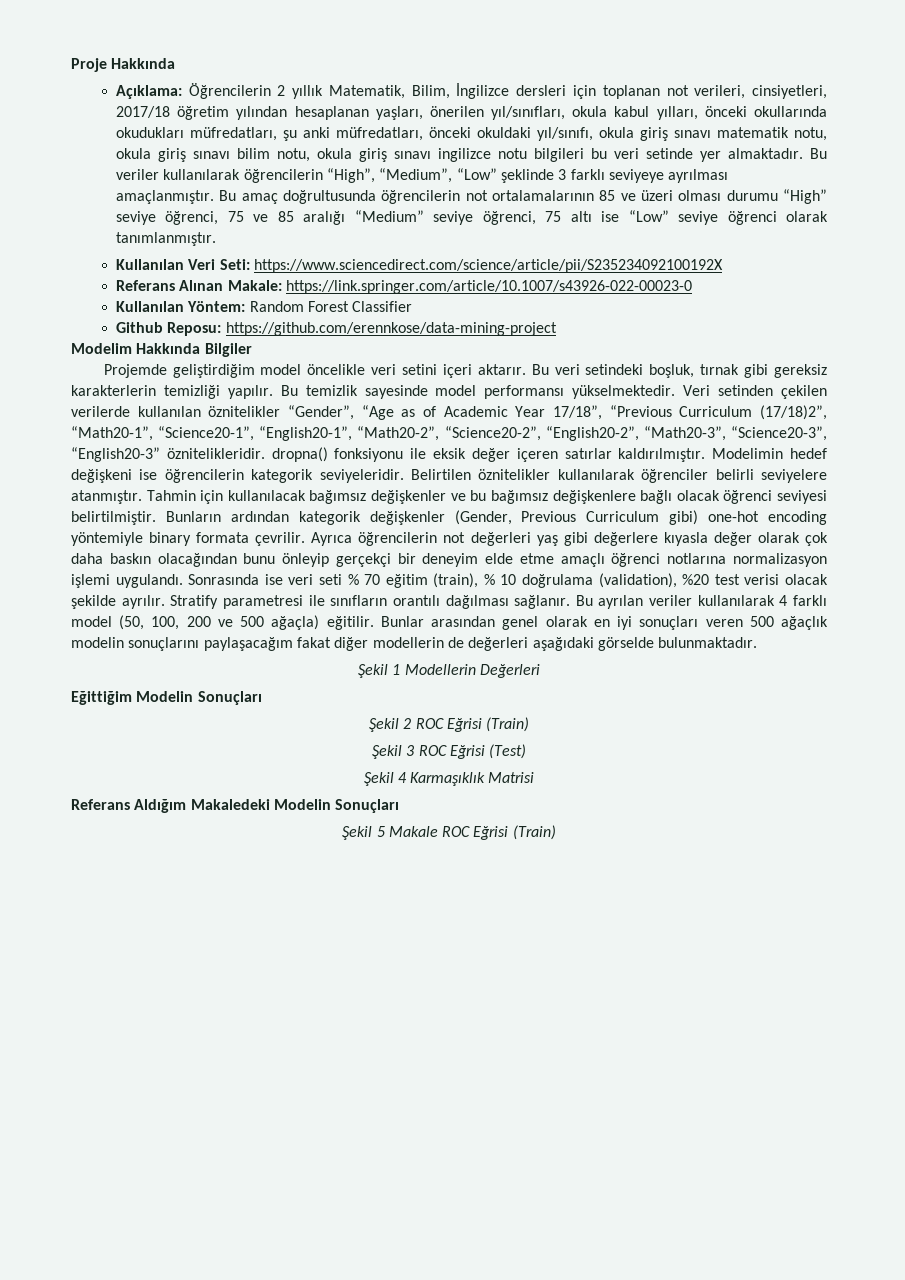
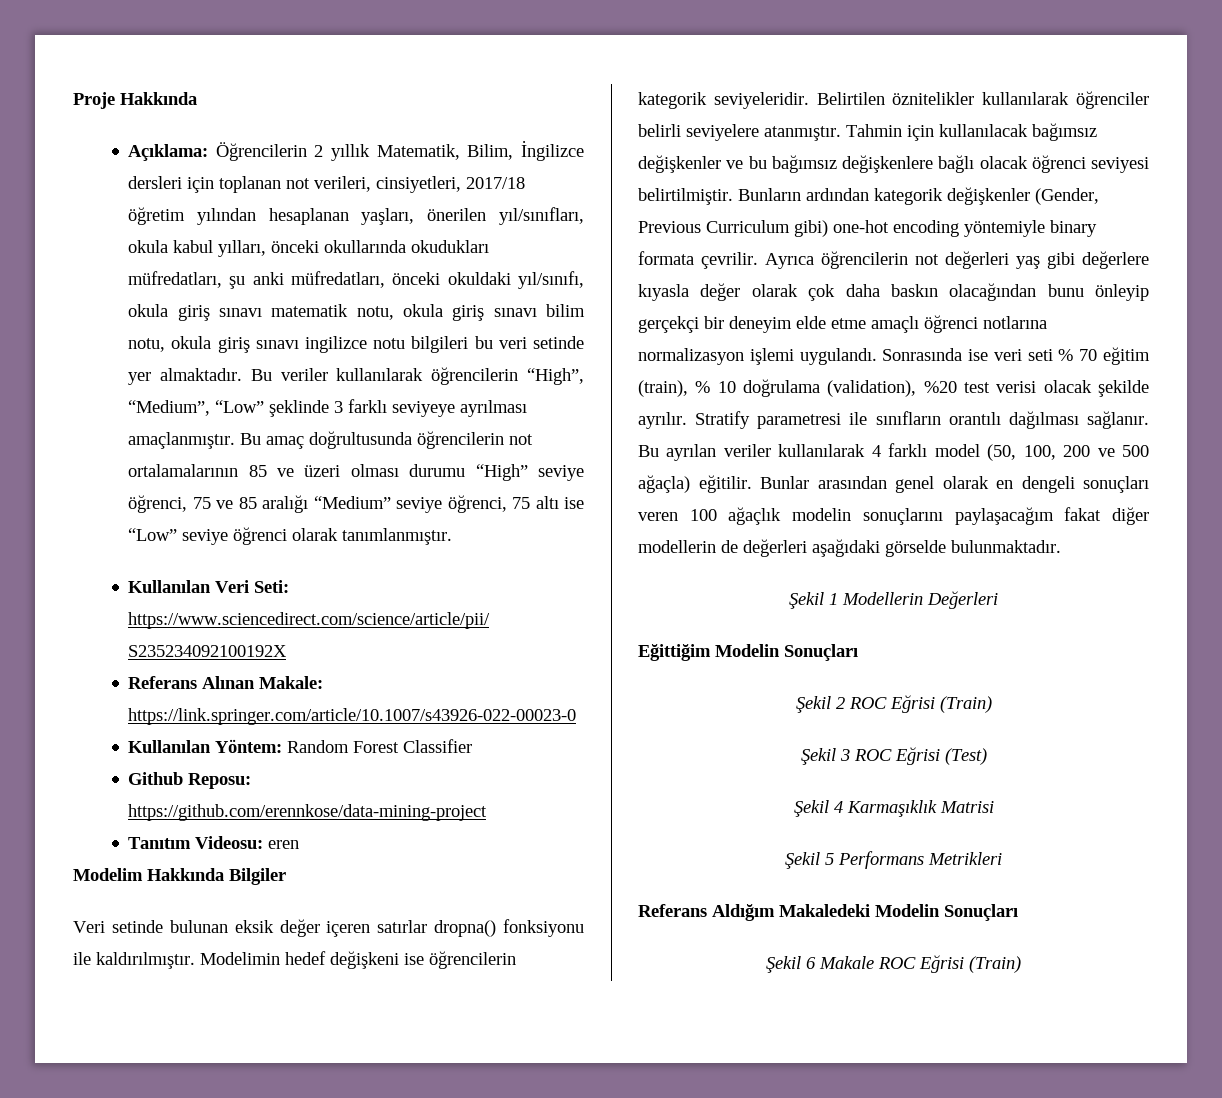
+ Tanıtım Videosu: eren
- Projemde geliştirdiğim model öncelikle veri setini içeri aktarır. Bu veri setindeki boşluk, tırnak gibi gereksiz karakterlerin temizliği yapılır. Bu temizlik sayesinde model performansı yükselmektedir. Veri setinden çekilen verilerde kullanılan öznitelikler “Gender”, “Age as of Academic Year 17/18”, “Previous Curriculum (17/18)2”, “Math20-1”, “Science20-1”, “English20-1”, “Math20-2”, “Science20-2”, “English20-2”, “Math20-3”, “Science20-3”, “English20-3” öznitelikleridir. dropna() fonksiyonu ile eksik değer içeren satırlar kaldırılmıştır.
+ Veri setinde bulunan eksik değer içeren satırlar dropna() fonksiyonu ile kaldırılmıştır.
- Bunlar arasından genel olarak en iyi sonuçları veren 500 ağaçlık modelin sonuçlarını paylaşacağım fakat diğer modellerin de değerleri aşağıdaki görselde bulunmaktadır.
+ Bunlar arasından genel olarak en dengeli sonuçları veren 100 ağaçlık modelin sonuçlarını paylaşacağım fakat diğer modellerin de değerleri aşağıdaki görselde bulunmaktadır.
+ Şekil 5 Performans Metrikleri
- Şekil 5 Makale ROC Eğrisi (Train)
+ Şekil 6 Makale ROC Eğrisi (Train)

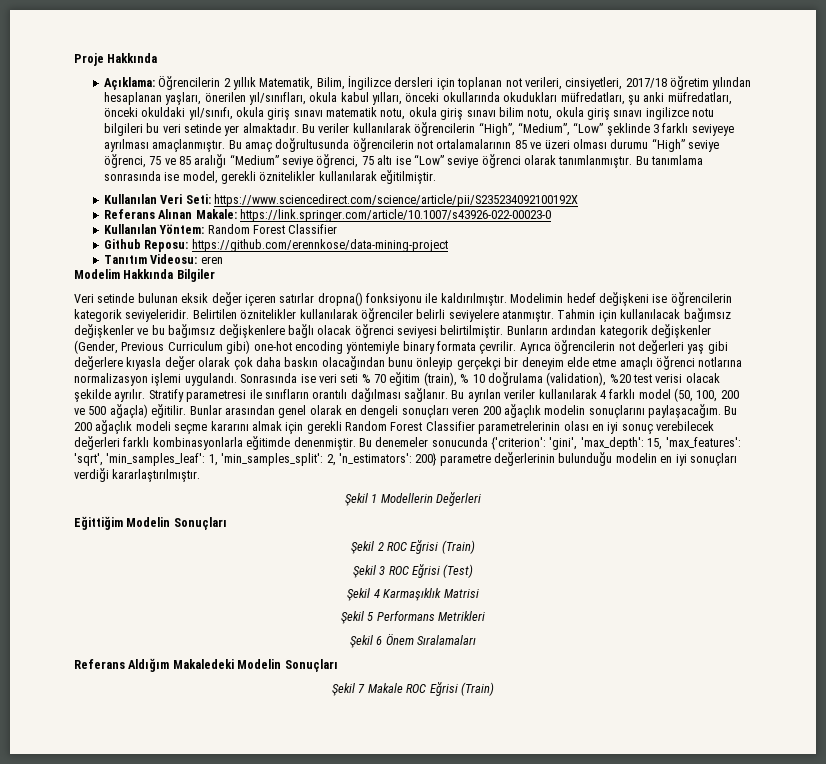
+ Bu tanımlama sonrasında ise model, gerekli öznitelikler kullanılarak eğitilmiştir.
- Bunlar arasından genel olarak en dengeli sonuçları veren 100 ağaçlık modelin sonuçlarını paylaşacağım fakat diğer modellerin de değerleri aşağıdaki görselde bulunmaktadır.
+ Bunlar arasından genel olarak en dengeli sonuçları veren 200 ağaçlık modelin sonuçlarını paylaşacağım. Bu 200 ağaçlık modeli seçme kararını almak için gerekli Random Forest Classifier parametrelerinin olası en iyi sonuç verebilecek değerleri farklı kombinasyonlarla eğitimde denenmiştir. Bu denemeler sonucunda {'criterion': 'gini', 'max_depth': 15, 'max_features': 'sqrt', 'min_samples_leaf': 1, 'min_samples_split': 2, 'n_estimators': 200} parametre değerlerinin bulunduğu modelin en iyi sonuçları verdiği kararlaştırılmıştır.
+ Şekil 6 Önem Sıralamaları
- Şekil 6 Makale ROC Eğrisi (Train)
+ Şekil 7 Makale ROC Eğrisi (Train)

